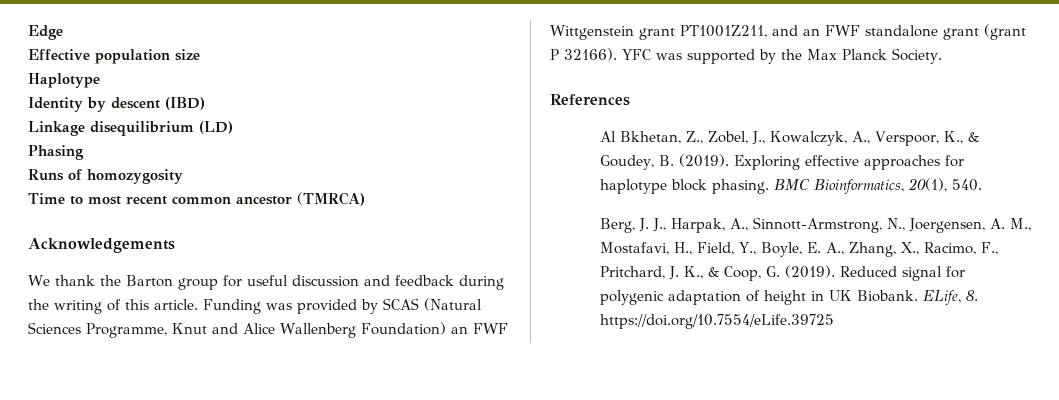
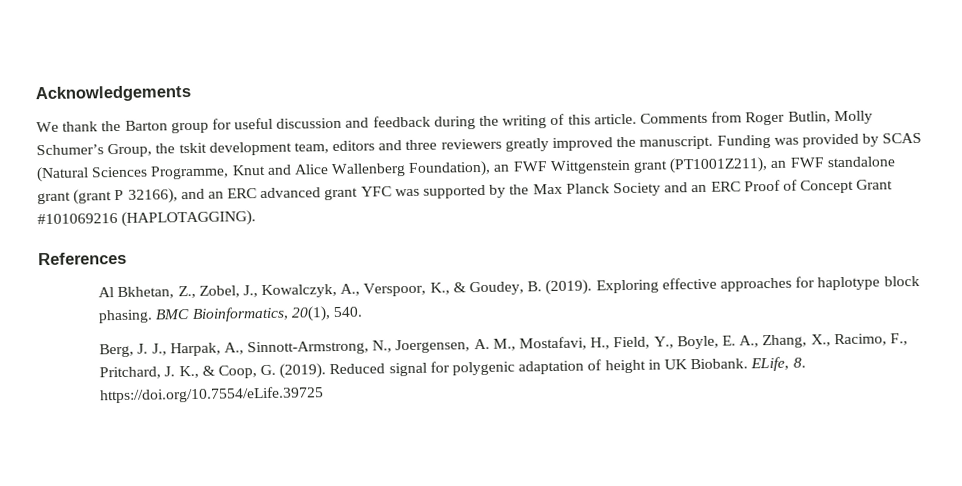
- Edge
- Effective population size
- Haplotype
- Identity by descent (IBD)
- Linkage disequilibrium (LD)
- Phasing
- Runs of homozygosity
- Time to most recent common ancestor (TMRCA)
+ Comments from Roger Butlin, Molly Schumer’s Group, the tskit development team, editors and three reviewers greatly improved the manuscript.
- Funding was provided by SCAS (Natural Sciences Programme, Knut and Alice Wallenberg Foundation) an FWF Wittgenstein grant PT1001Z211, and an FWF standalone grant (grant P 32166). YFC was supported by the Max Planck Society.
+ Funding was provided by SCAS (Natural Sciences Programme, Knut and Alice Wallenberg Foundation), an FWF Wittgenstein grant (PT1001Z211), an FWF standalone grant (grant P 32166), and an ERC advanced grant YFC was supported by the Max Planck Society and an ERC Proof of Concept Grant #101069216 (HAPLOTAGGING).

